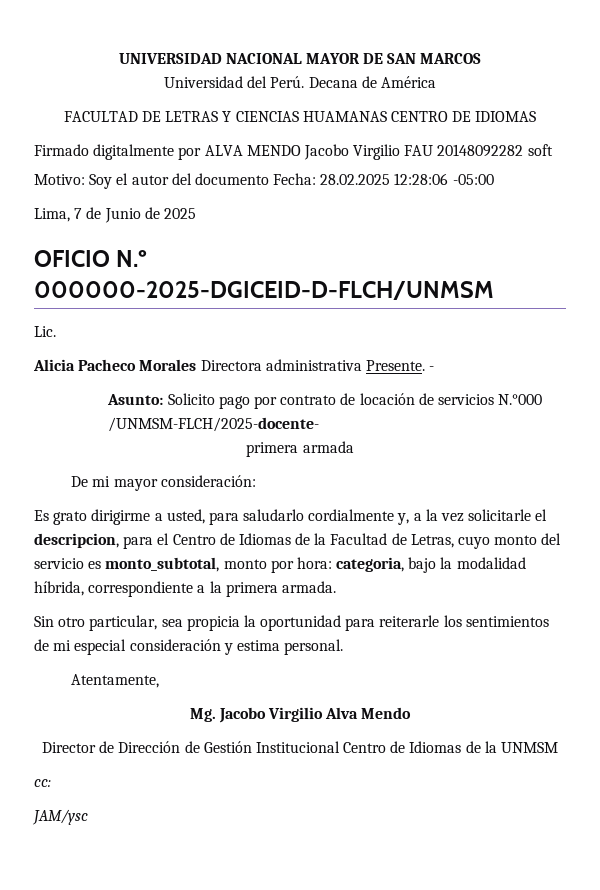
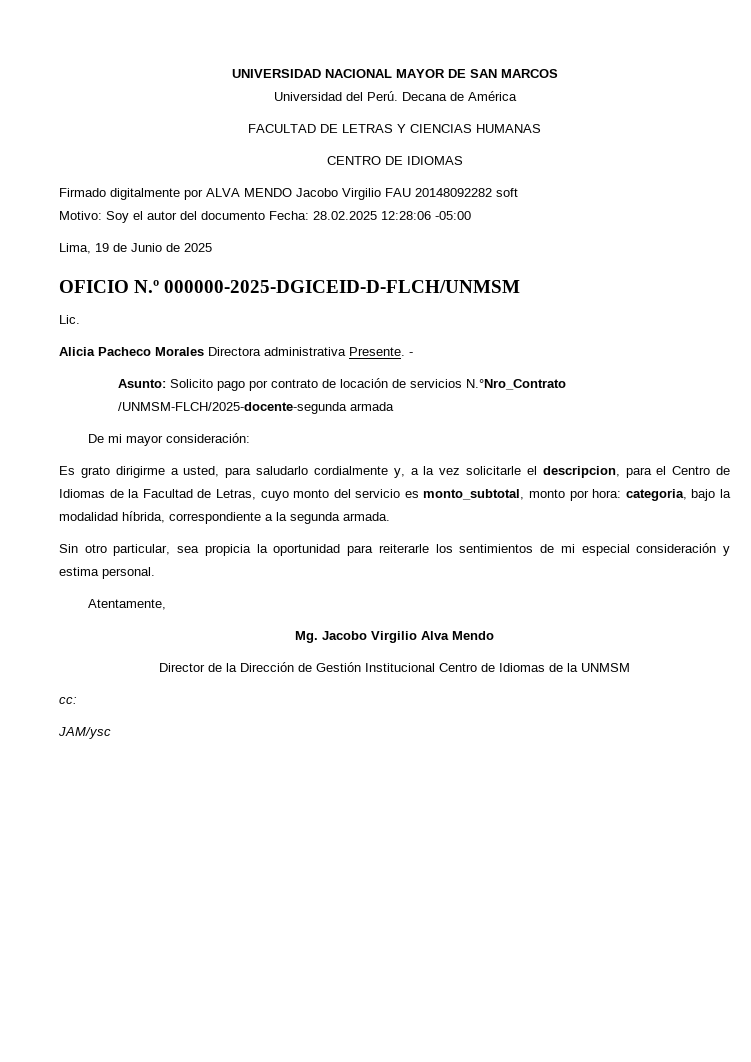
- FACULTAD DE LETRAS Y CIENCIAS HUAMANAS CENTRO DE IDIOMAS
+ FACULTAD DE LETRAS Y CIENCIAS HUMANAS
+ CENTRO DE IDIOMAS
- Lima, 7 de Junio de 2025
+ Lima, 19 de Junio de 2025
- Asunto: Solicito pago por contrato de locación de servicios N.°000 /UNMSM-FLCH/2025-docente-
- primera armada
+ Asunto: Solicito pago por contrato de locación de servicios N.°Nro_Contrato /UNMSM-FLCH/2025-docente-segunda armada
- Es grato dirigirme a usted, para saludarlo cordialmente y, a la vez solicitarle el descripcion, para el Centro de Idiomas de la Facultad de Letras, cuyo monto del servicio es monto_subtotal, monto por hora: categoria, bajo la modalidad híbrida, correspondiente a la primera armada.
+ Es grato dirigirme a usted, para saludarlo cordialmente y, a la vez solicitarle el descripcion, para el Centro de Idiomas de la Facultad de Letras, cuyo monto del servicio es monto_subtotal, monto por hora: categoria, bajo la modalidad híbrida, correspondiente a la segunda armada.
- Director de Dirección de Gestión Institucional Centro de Idiomas de la UNMSM
+ Director de la Dirección de Gestión Institucional Centro de Idiomas de la UNMSM

